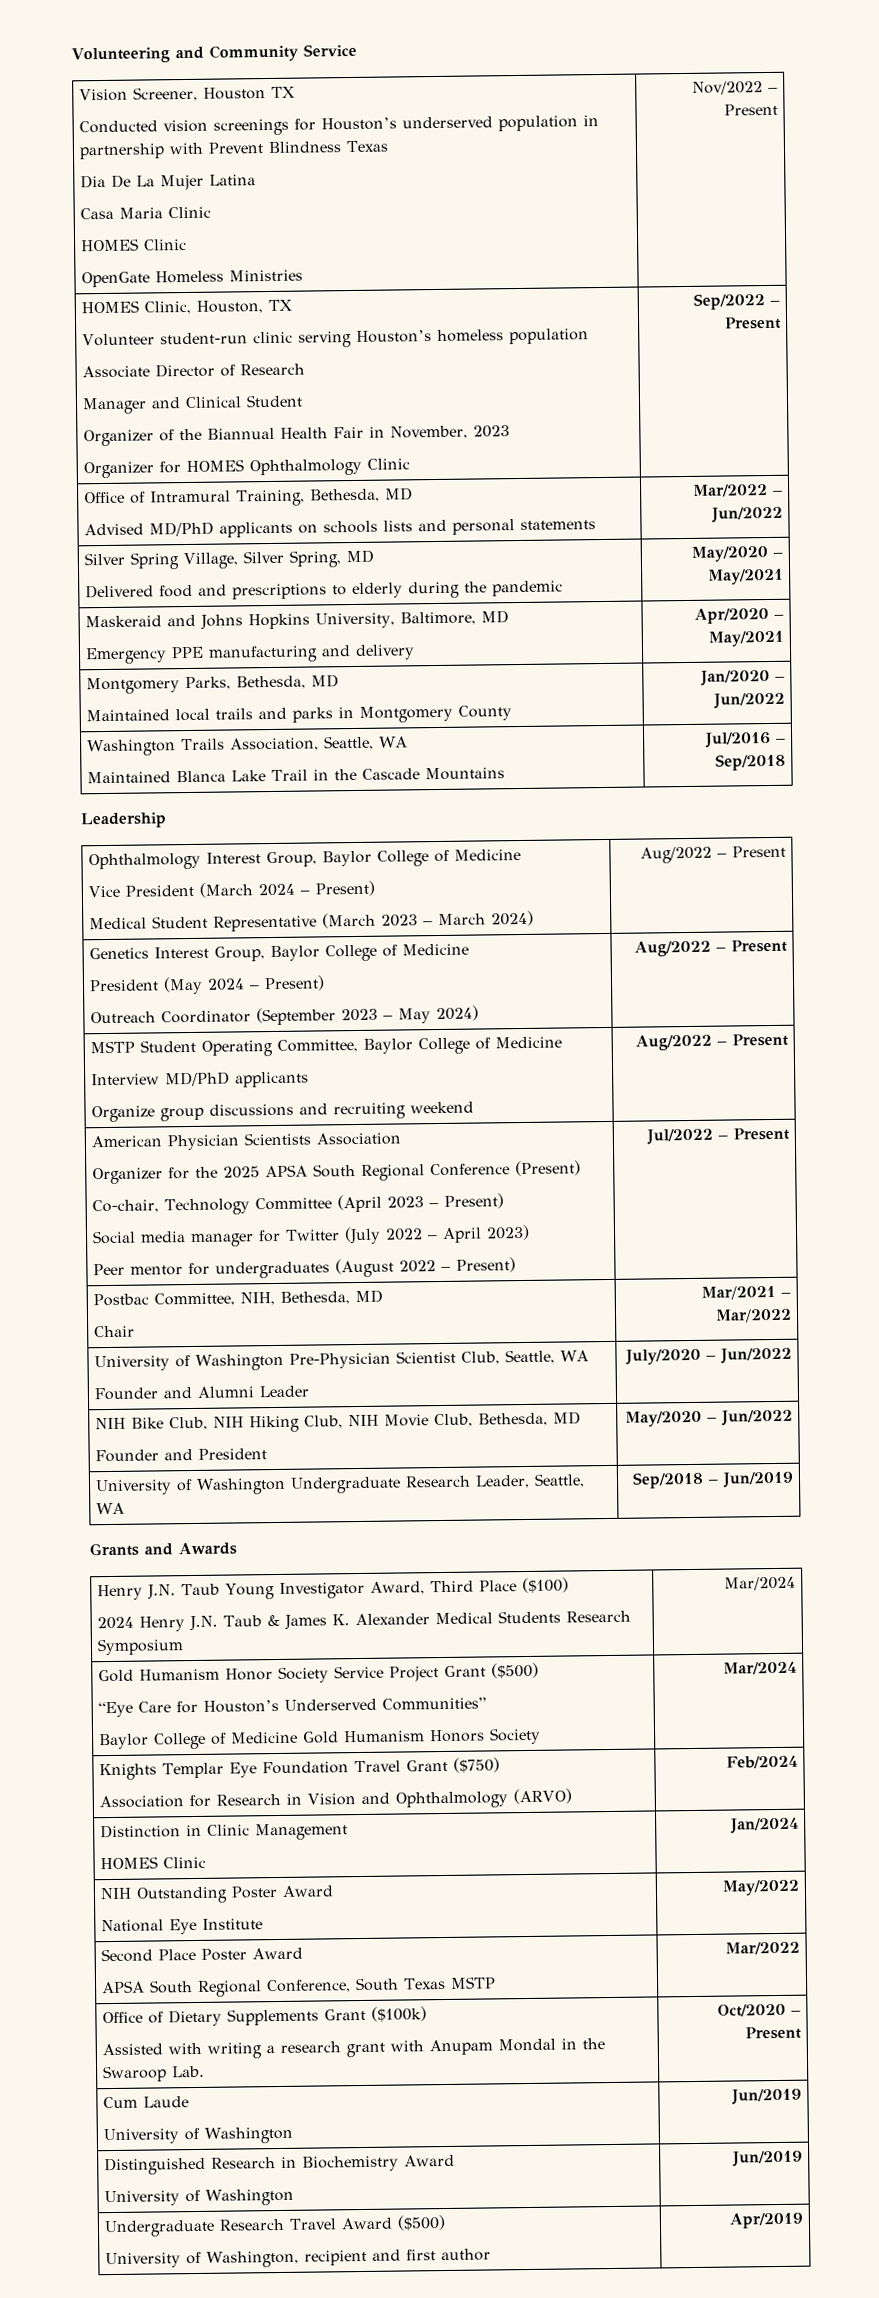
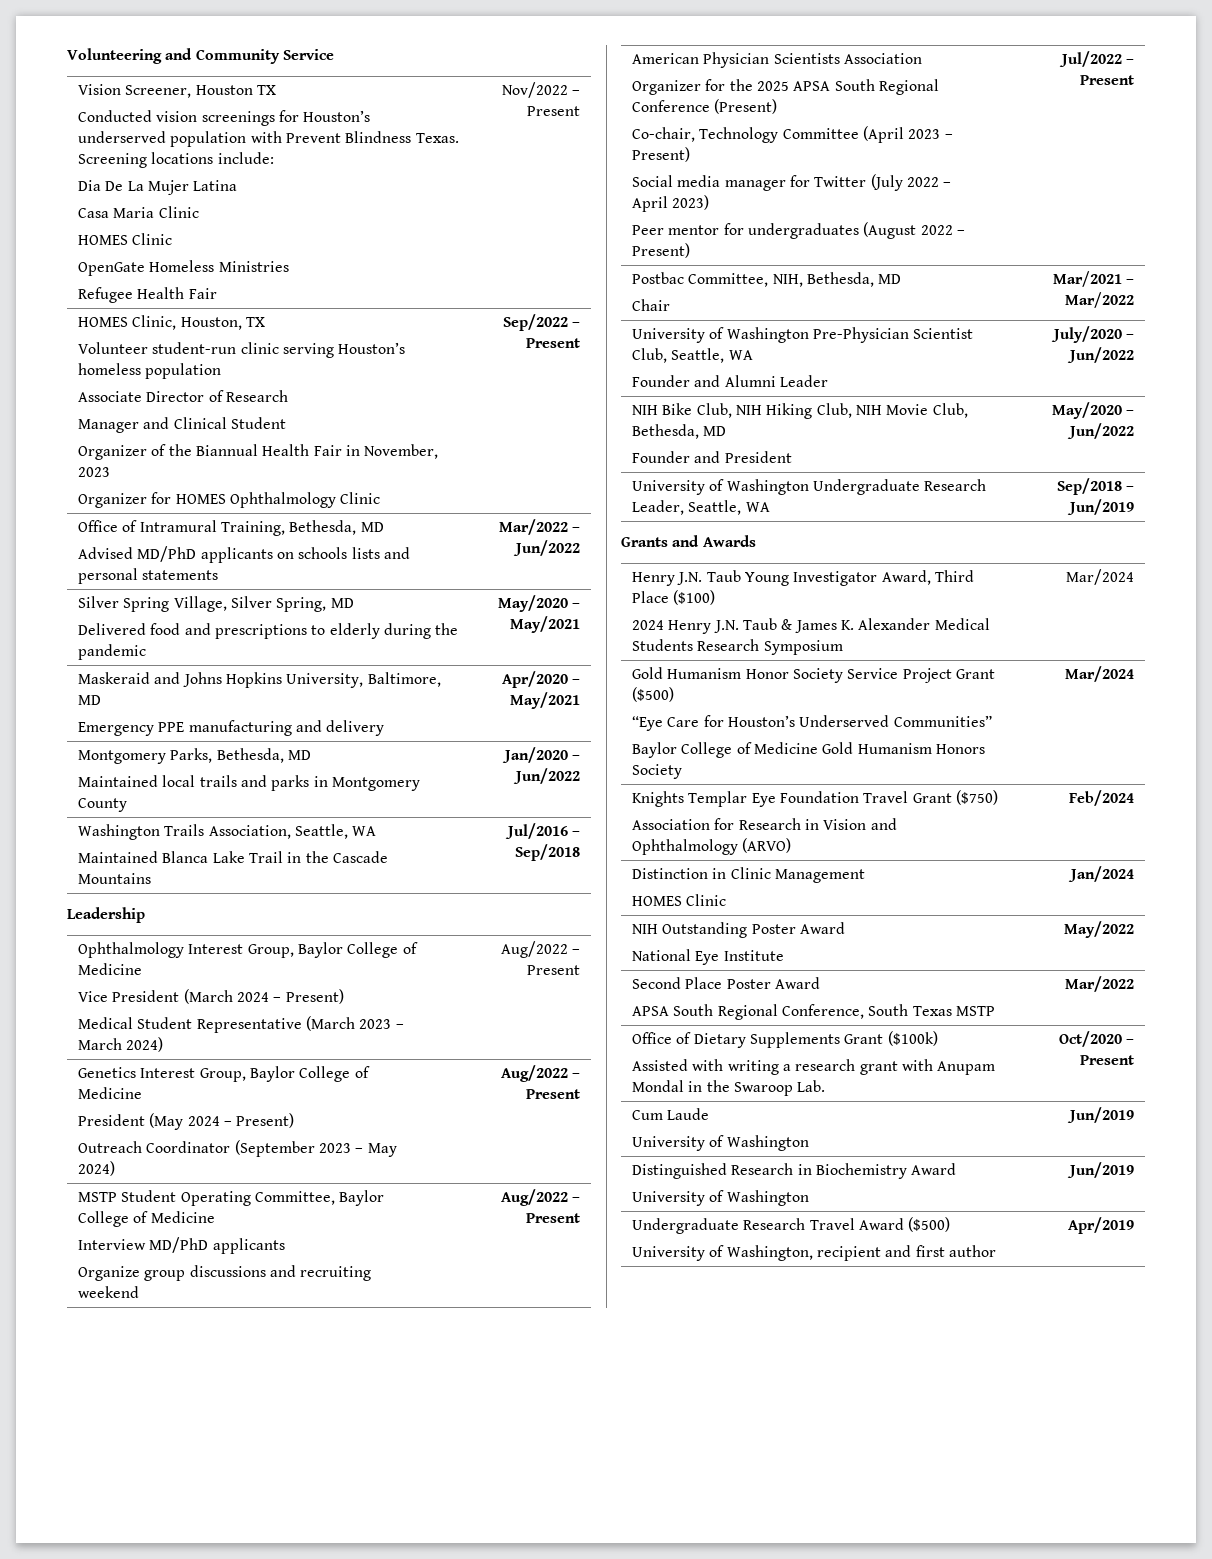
  Vision Screener, Houston TX
- Conducted vision screenings for Houston’s underserved population in partnership with Prevent Blindness Texas
+ Conducted vision screenings for Houston’s underserved population with Prevent Blindness Texas. Screening locations include:
  Dia De La Mujer Latina
  Casa Maria Clinic
  HOMES Clinic
- OpenGate Homeless Ministries | Nov/2022 – Present
+ OpenGate Homeless Ministries
+ Refugee Health Fair | Nov/2022 – Present

